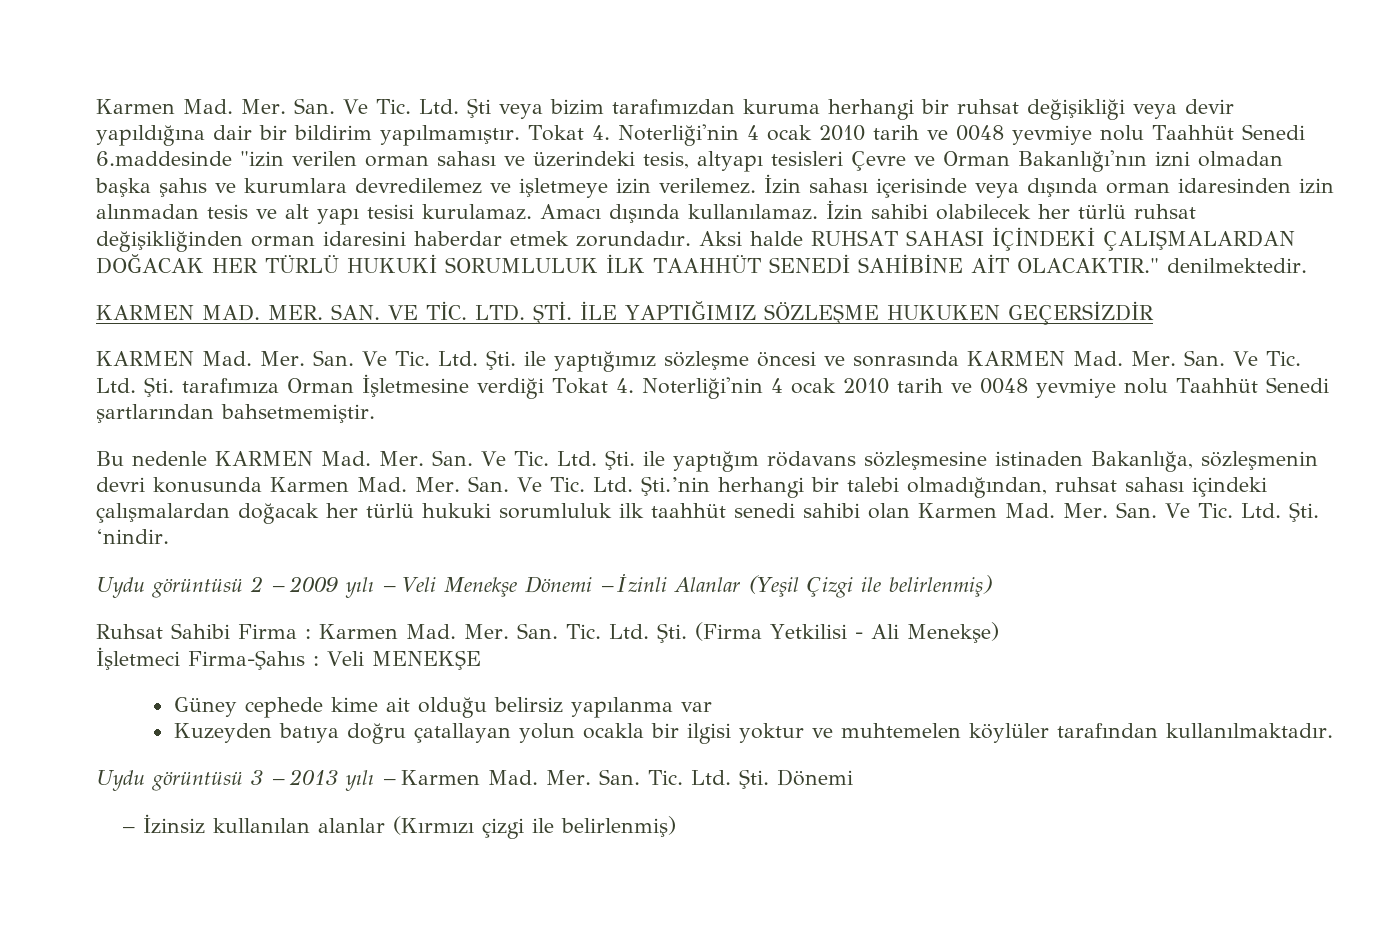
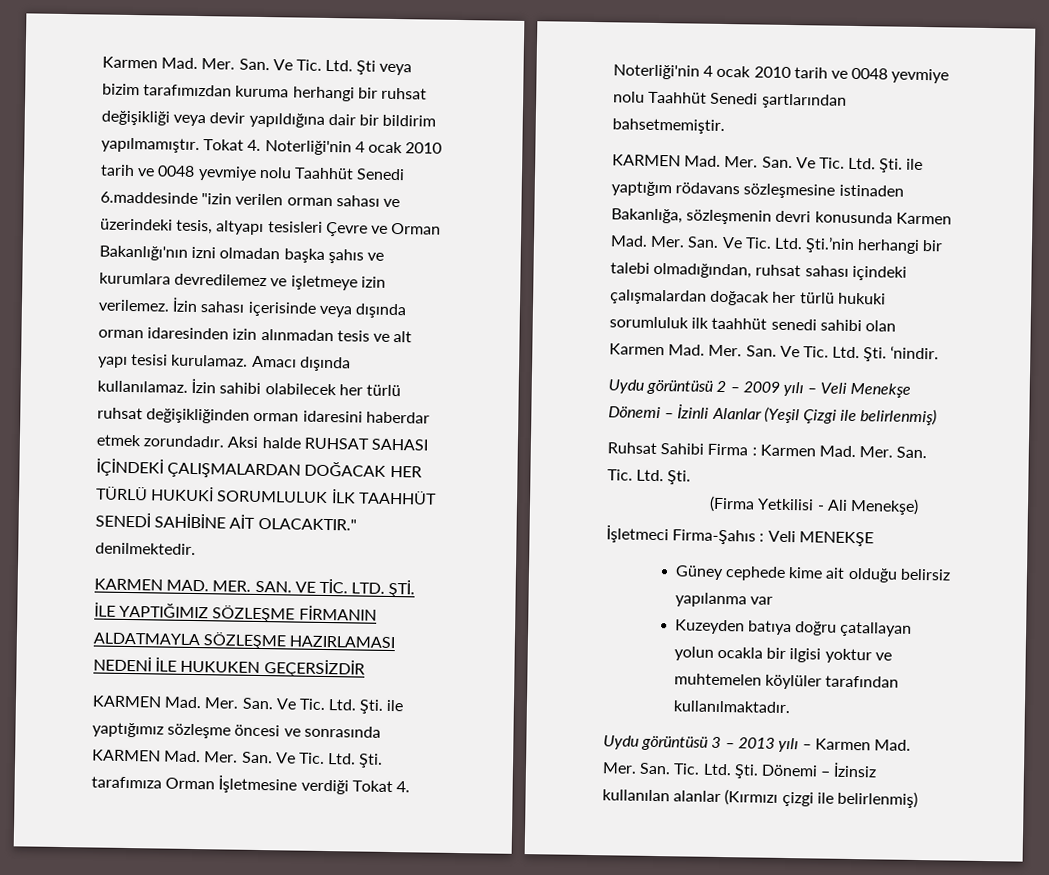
- KARMEN MAD. MER. SAN. VE TİC. LTD. ŞTİ. İLE YAPTIĞIMIZ SÖZLEŞME HUKUKEN GEÇERSİZDİR
+ KARMEN MAD. MER. SAN. VE TİC. LTD. ŞTİ. İLE YAPTIĞIMIZ SÖZLEŞME FİRMANIN ALDATMAYLA SÖZLEŞME HAZIRLAMASI NEDENİ İLE HUKUKEN GEÇERSİZDİR
- Bu nedenle KARMEN Mad. Mer. San. Ve Tic. Ltd. Şti. ile yaptığım rödavans sözleşmesine istinaden Bakanlığa, sözleşmenin devri konusunda Karmen Mad. Mer. San. Ve Tic. Ltd. Şti.’nin herhangi bir talebi olmadığından, ruhsat sahası içindeki çalışmalardan doğacak her türlü hukuki sorumluluk ilk taahhüt senedi sahibi olan Karmen Mad. Mer. San. Ve Tic. Ltd. Şti. ‘nindir.
+ KARMEN Mad. Mer. San. Ve Tic. Ltd. Şti. ile yaptığım rödavans sözleşmesine istinaden Bakanlığa, sözleşmenin devri konusunda Karmen Mad. Mer. San. Ve Tic. Ltd. Şti.’nin herhangi bir talebi olmadığından, ruhsat sahası içindeki çalışmalardan doğacak her türlü hukuki sorumluluk ilk taahhüt senedi sahibi olan Karmen Mad. Mer. San. Ve Tic. Ltd. Şti. ‘nindir.
- Ruhsat Sahibi Firma : Karmen Mad. Mer. San. Tic. Ltd. Şti. (Firma Yetkilisi - Ali Menekşe)
+ Ruhsat Sahibi Firma : Karmen Mad. Mer. San. Tic. Ltd. Şti.
+ (Firma Yetkilisi - Ali Menekşe)
- Uydu görüntüsü 3 – 2013 yılı – Karmen Mad. Mer. San. Tic. Ltd. Şti. Dönemi
- – İzinsiz kullanılan alanlar (Kırmızı çizgi ile belirlenmiş)
+ Uydu görüntüsü 3 – 2013 yılı – Karmen Mad. Mer. San. Tic. Ltd. Şti. Dönemi – İzinsiz kullanılan alanlar (Kırmızı çizgi ile belirlenmiş)

